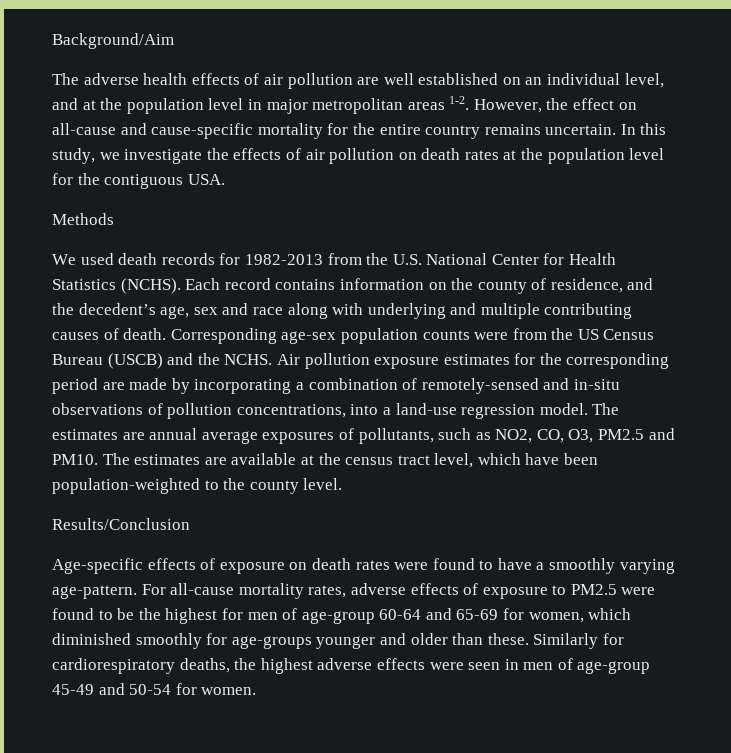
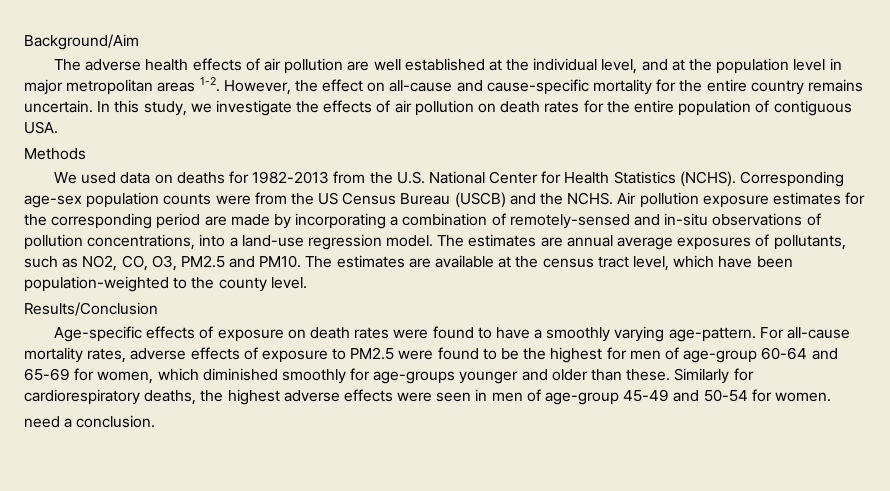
- The adverse health effects of air pollution are well established on an individual level, and at the population level in major metropolitan areas 1-2.
+ The adverse health effects of air pollution are well established at the individual level, and at the population level in major metropolitan areas 1-2.
- In this study, we investigate the effects of air pollution on death rates at the population level for the contiguous USA.
+ In this study, we investigate the effects of air pollution on death rates for the entire population of contiguous USA.
- We used death records for 1982-2013 from the U.S. National Center for Health Statistics (NCHS).
+ We used data on deaths for 1982-2013 from the U.S. National Center for Health Statistics (NCHS).
- Each record contains information on the county of residence, and the decedent’s age, sex and race along with underlying and multiple contributing causes of death.
+ need a conclusion.

